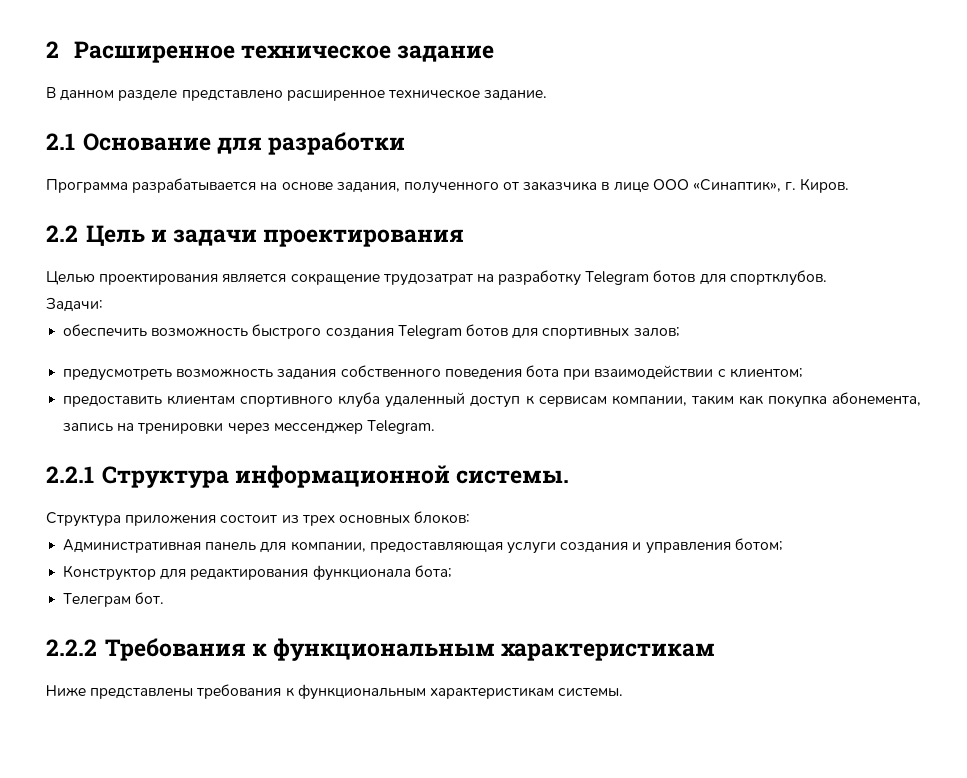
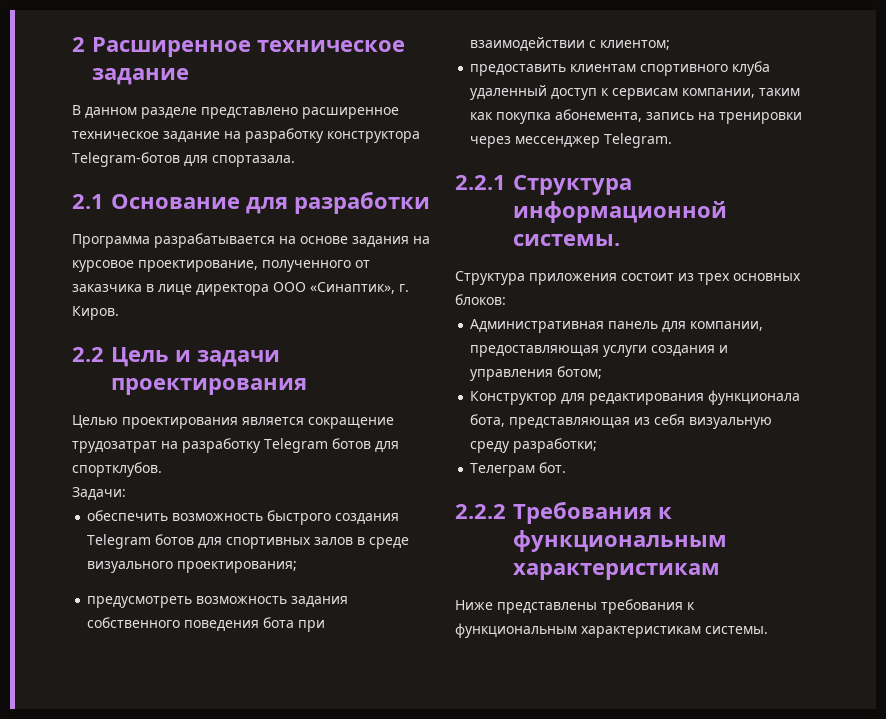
- В данном разделе представлено расширенное техническое задание.
+ В данном разделе представлено расширенное техническое задание на разработку конструктора Telegram-ботов для спортазала.
- Программа разрабатывается на основе задания, полученного от заказчика в лице ООО «Синаптик», г. Киров.
+ Программа разрабатывается на основе задания на курсовое проектирование, полученного от заказчика в лице директора ООО «Синаптик», г. Киров.
- обеспечить возможность быстрого создания Telegram ботов для спортивных залов;
+ обеспечить возможность быстрого создания Telegram ботов для спортивных залов в среде визуального проектирования;
- Конструктор для редактирования функционала бота;
+ Конструктор для редактирования функционала бота, представляющая из себя визуальную среду разработки;

